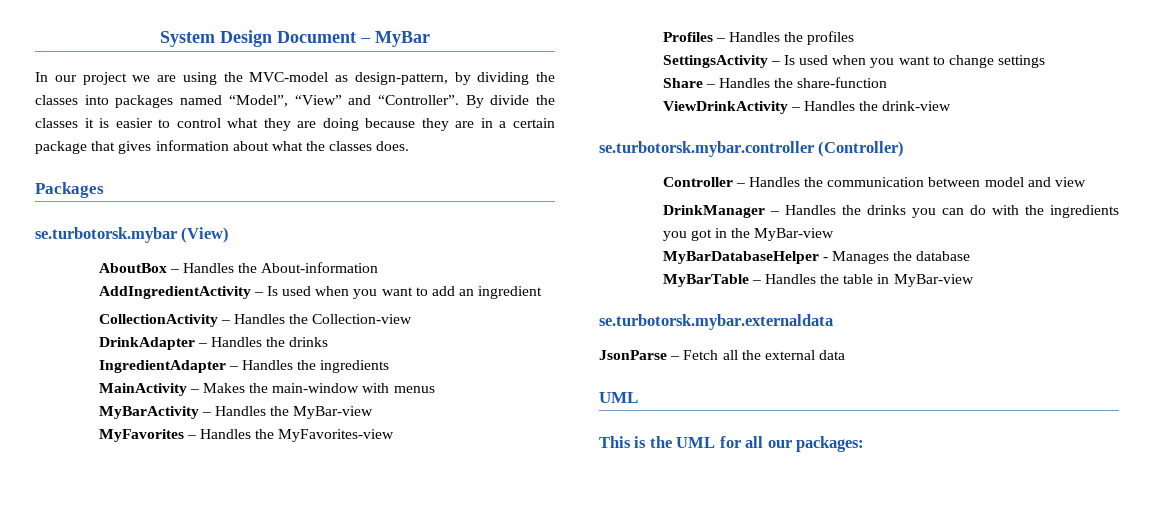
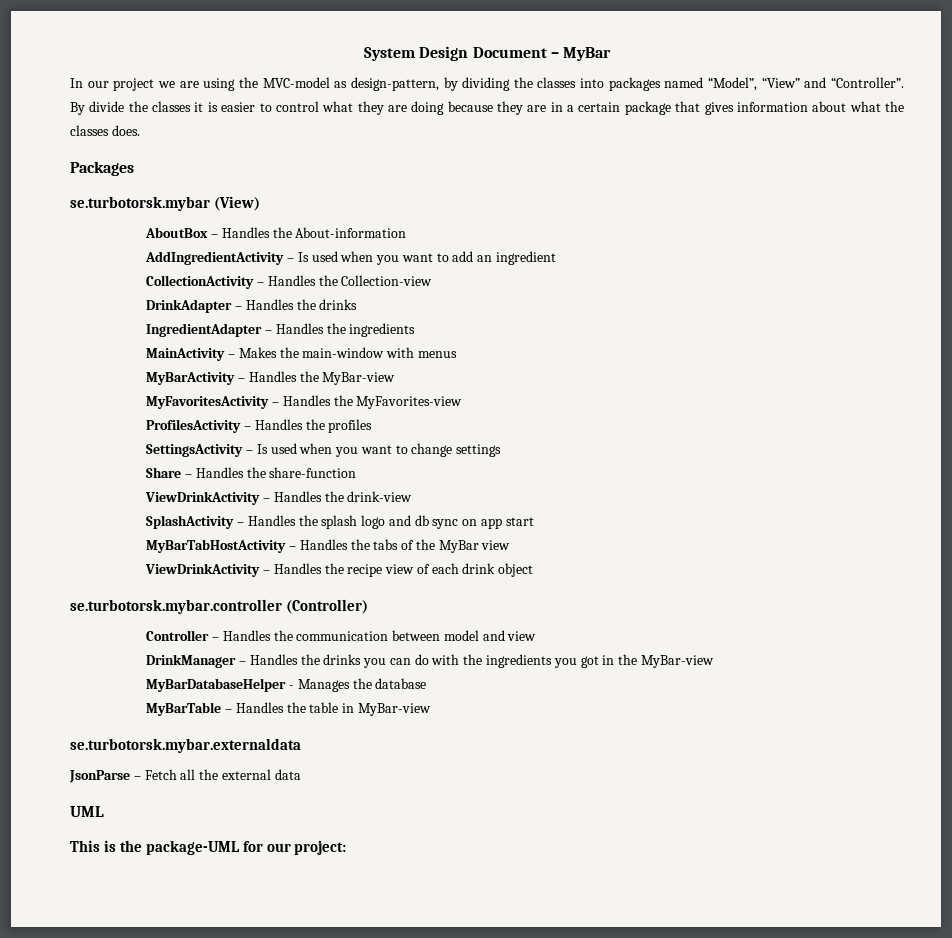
- MyFavorites – Handles the MyFavorites-view
+ MyFavoritesActivity – Handles the MyFavorites-view
- Profiles – Handles the profiles
+ ProfilesActivity – Handles the profiles
+ SplashActivity – Handles the splash logo and db sync on app start
+ MyBarTabHostActivity – Handles the tabs of the MyBar view
+ ViewDrinkActivity – Handles the recipe view of each drink object
- This is the UML for all our packages:
+ This is the package-UML for our project:

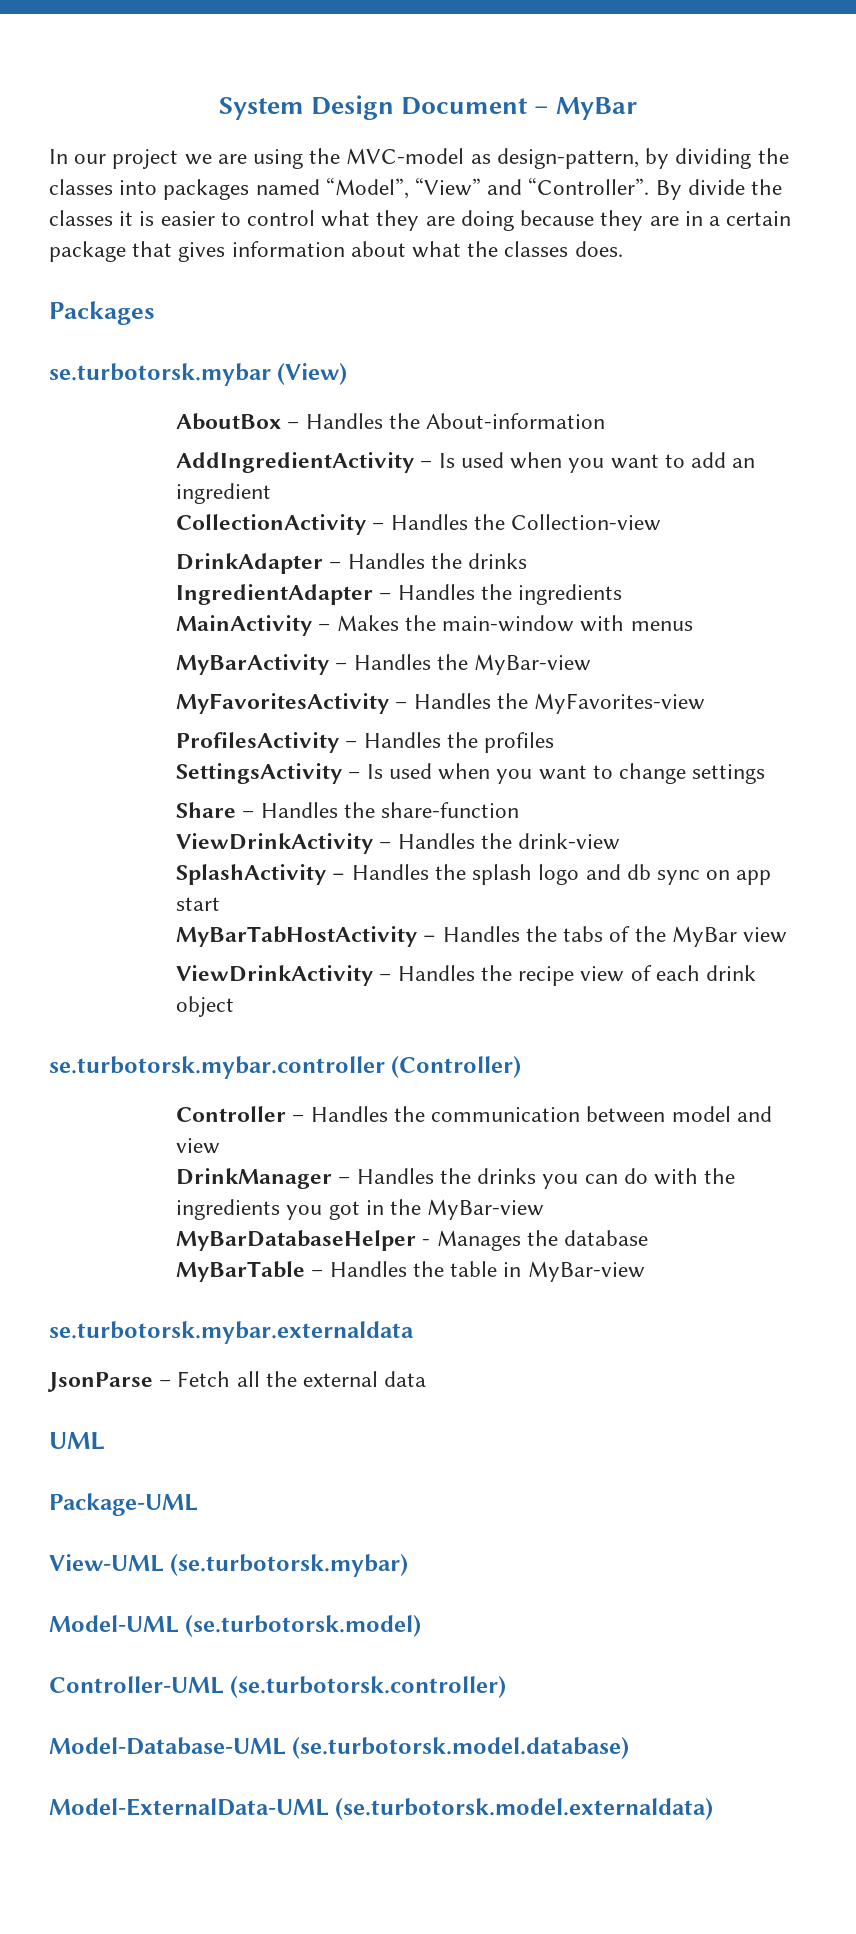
- This is the package-UML for our project:
+ Package-UML
+ View-UML (se.turbotorsk.mybar)
+ Model-UML (se.turbotorsk.model)
+ Controller-UML (se.turbotorsk.controller)
+ Model-Database-UML (se.turbotorsk.model.database)
+ Model-ExternalData-UML (se.turbotorsk.model.externaldata)

